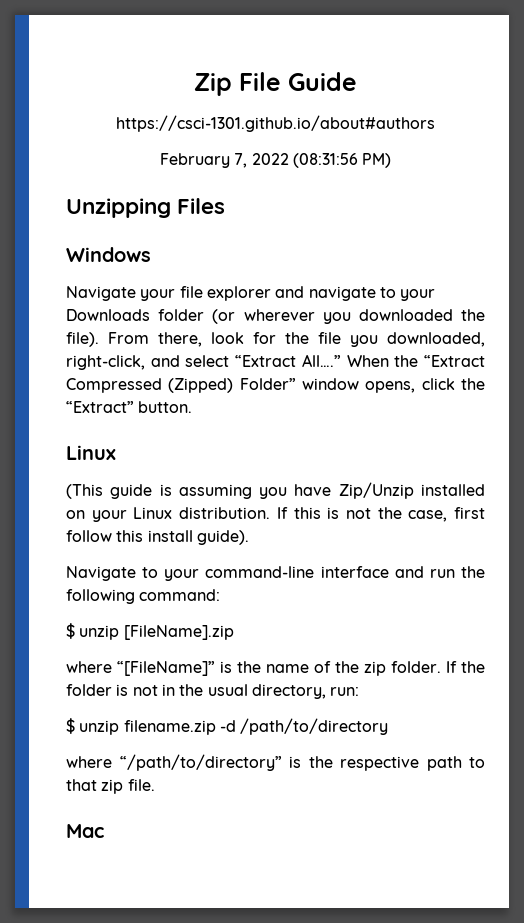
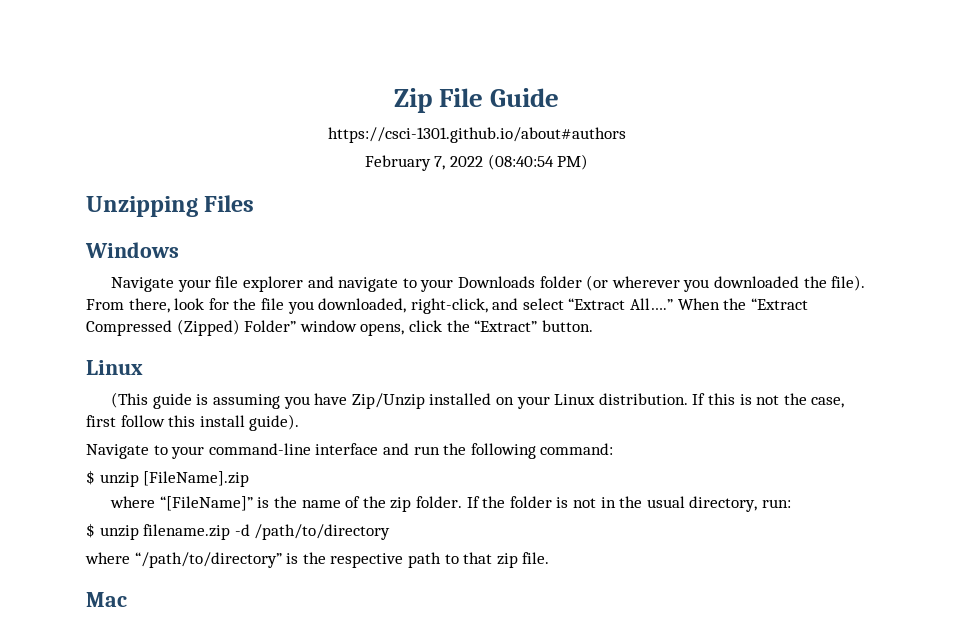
- February 7, 2022 (08:31:56 PM)
+ February 7, 2022 (08:40:54 PM)

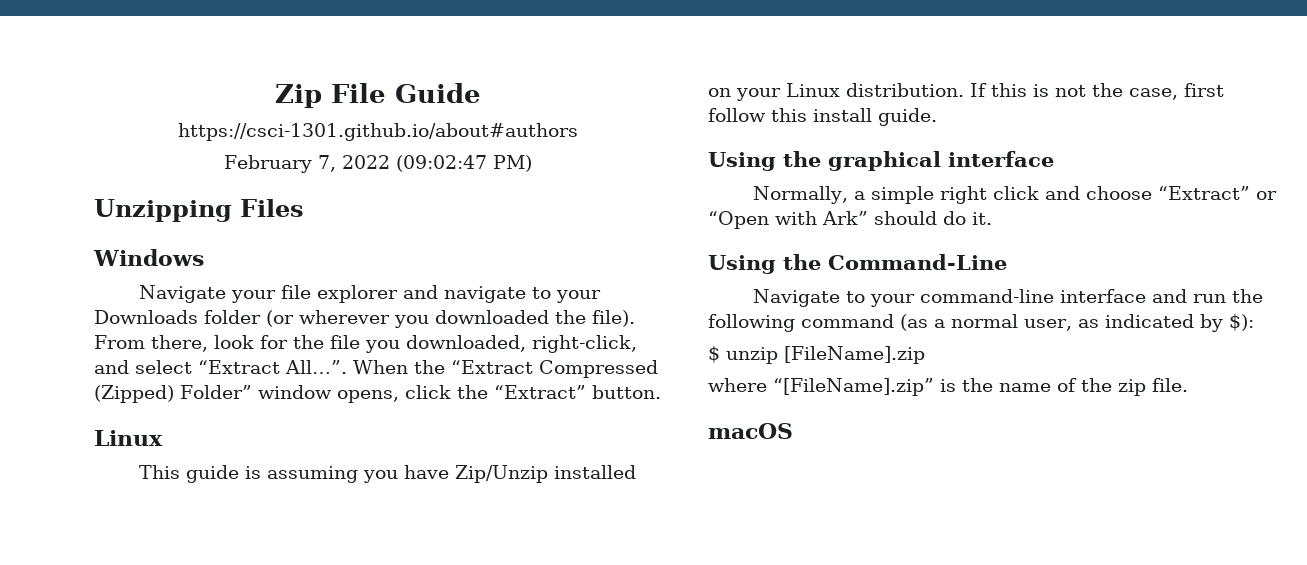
- February 7, 2022 (08:40:54 PM)
+ February 7, 2022 (09:02:47 PM)
- From there, look for the file you downloaded, right-click, and select “Extract All….”
+ From there, look for the file you downloaded, right-click, and select “Extract All…”.
- (This guide is assuming you have Zip/Unzip installed on your Linux distribution.
+ This guide is assuming you have Zip/Unzip installed on your Linux distribution.
- If this is not the case, first follow this install guide).
+ If this is not the case, first follow this install guide.
+ Using the graphical interface
+ Normally, a simple right click and choose “Extract” or “Open with Ark” should do it.
+ Using the Command-Line
- Navigate to your command-line interface and run the following command:
+ Navigate to your command-line interface and run the following command (as a normal user, as indicated by $):
- where “[FileName]” is the name of the zip folder. If the folder is not in the usual directory, run:
- $ unzip filename.zip -d /path/to/directory
- where “/path/to/directory” is the respective path to that zip file.
+ where “[FileName].zip” is the name of the zip file.
- Mac
+ macOS

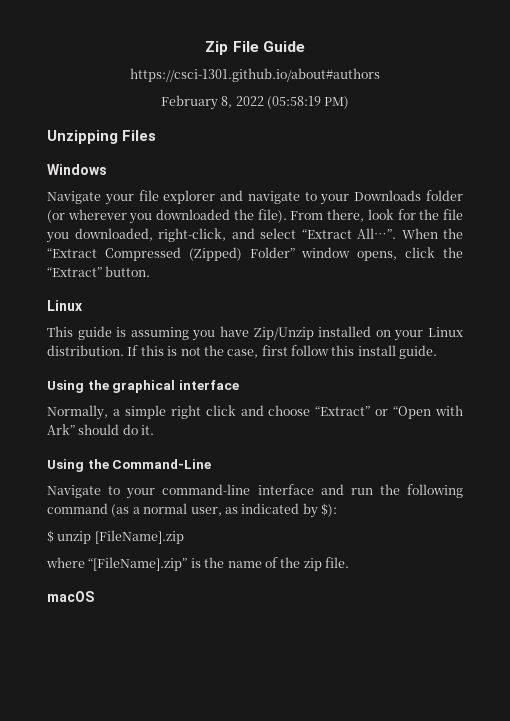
- February 7, 2022 (09:02:47 PM)
+ February 8, 2022 (05:58:19 PM)

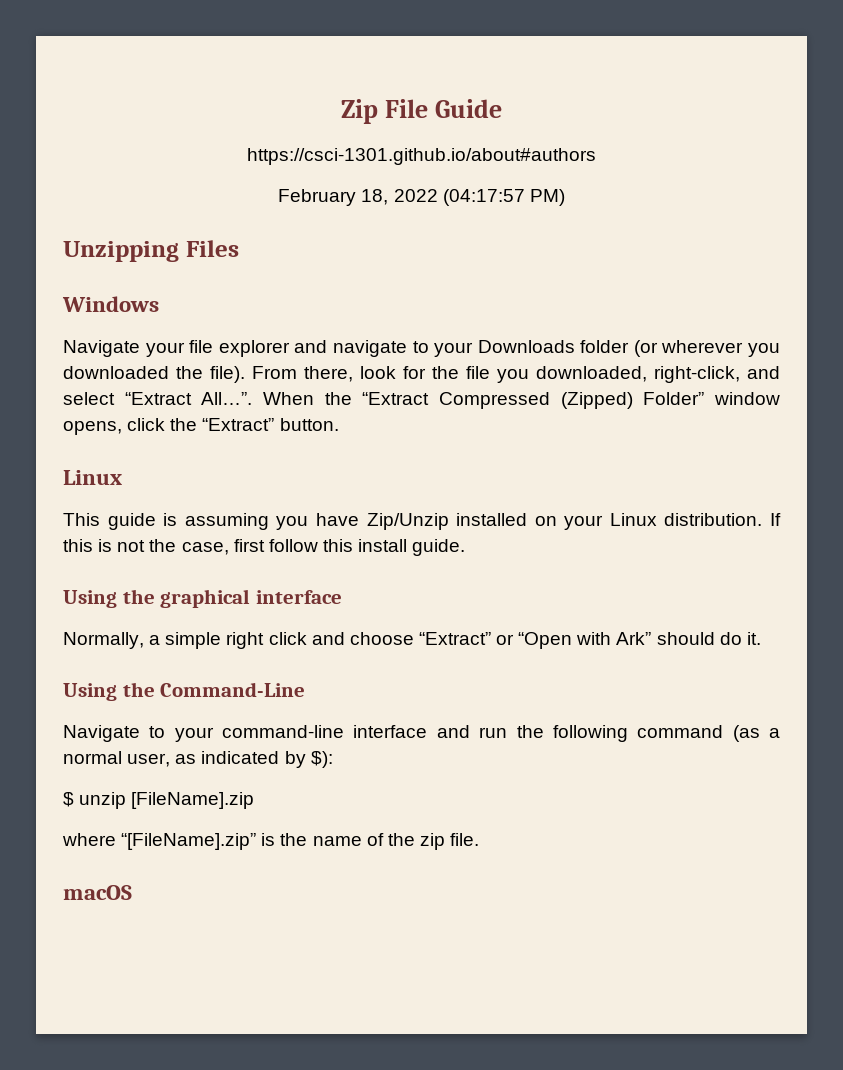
- February 8, 2022 (05:58:19 PM)
+ February 18, 2022 (04:17:57 PM)

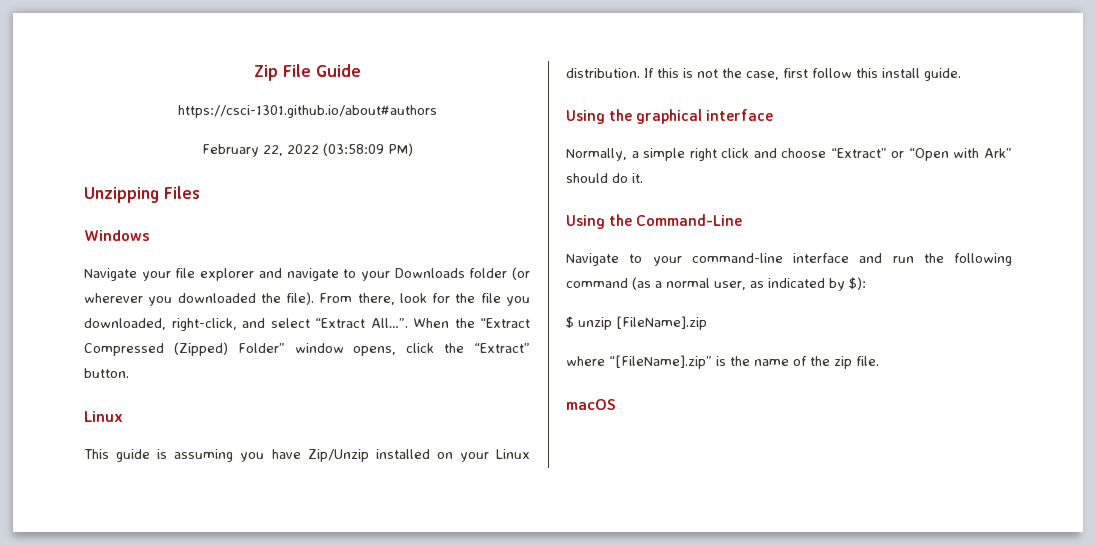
- February 18, 2022 (04:17:57 PM)
+ February 22, 2022 (03:58:09 PM)

